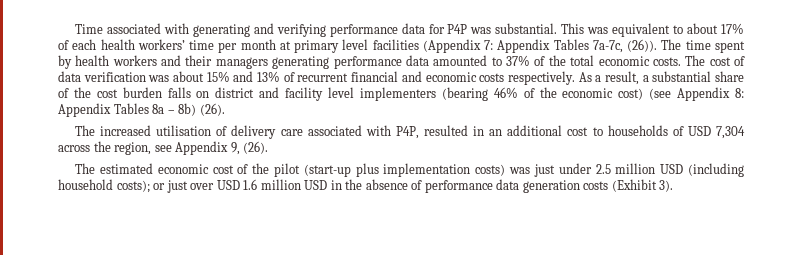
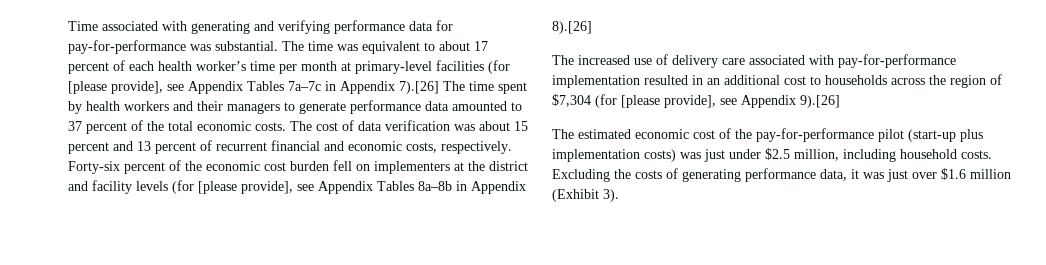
- Time associated with generating and verifying performance data for P4P was substantial.
+ Time associated with generating and verifying performance data for pay-for-performance was substantial.
- This was equivalent to about 17% of each health workers’ time per month at primary level facilities (Appendix 7: Appendix Tables 7a-7c, (26)). The time spent by health workers and their managers generating performance data amounted to 37% of the total economic costs.
+ The time was equivalent to about 17 percent of each health worker’s time per month at primary-level facilities (for [please provide], see Appendix Tables 7a–7c in Appendix 7).[26] The time spent by health workers and their managers to generate performance data amounted to 37 percent of the total economic costs.
- The cost of data verification was about 15% and 13% of recurrent financial and economic costs respectively. As a result, a substantial share of the cost burden falls on district and facility level implementers (bearing 46% of the economic cost) (see Appendix 8: Appendix Tables 8a – 8b) (26).
+ The cost of data verification was about 15 percent and 13 percent of recurrent financial and economic costs, respectively. Forty-six percent of the economic cost burden fell on implementers at the district and facility levels (for [please provide], see Appendix Tables 8a–8b in Appendix 8).[26]
- The increased utilisation of delivery care associated with P4P, resulted in an additional cost to households of USD 7,304 across the region, see Appendix 9, (26).
+ The increased use of delivery care associated with pay-for-performance implementation resulted in an additional cost to households across the region of $7,304 (for [please provide], see Appendix 9).[26]
- The estimated economic cost of the pilot (start-up plus implementation costs) was just under 2.5 million USD (including household costs); or just over USD 1.6 million USD in the absence of performance data generation costs (Exhibit 3).
+ The estimated economic cost of the pay-for-performance pilot (start-up plus implementation costs) was just under $2.5 million, including household costs. Excluding the costs of generating performance data, it was just over $1.6 million (Exhibit 3).

